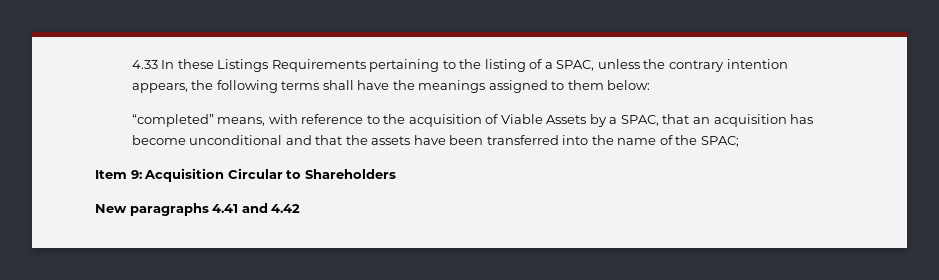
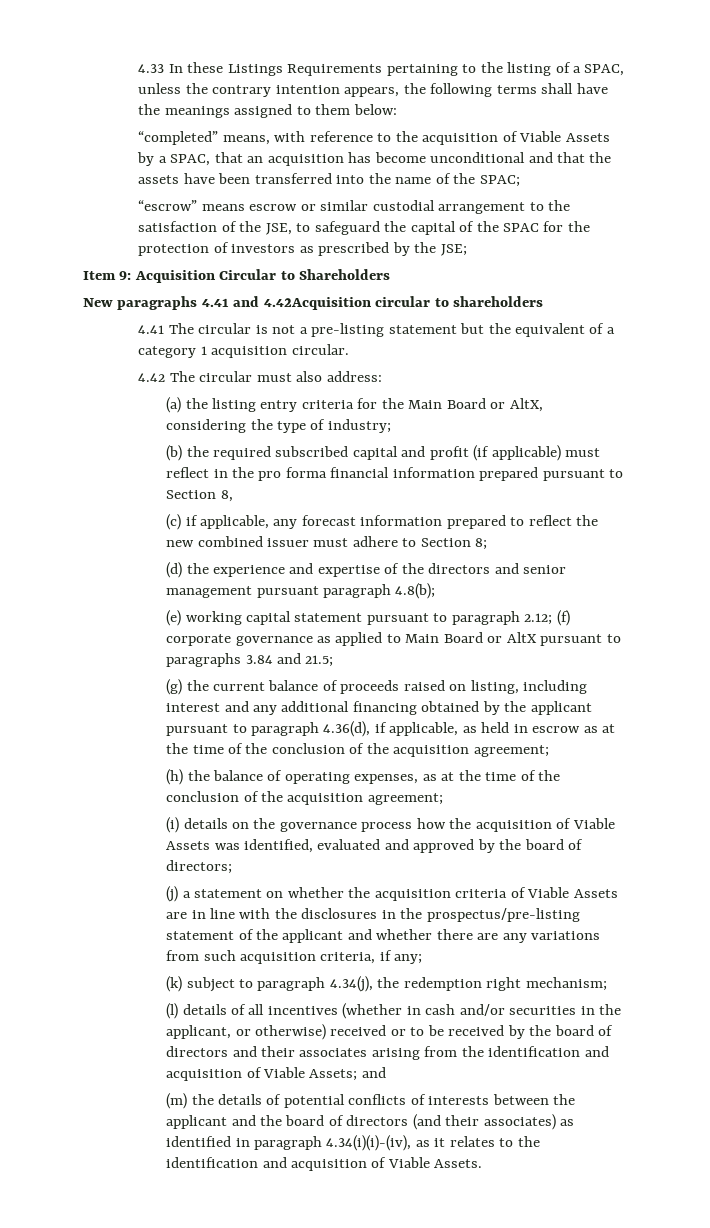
+ “escrow” means escrow or similar custodial arrangement to the satisfaction of the JSE, to safeguard the capital of the SPAC for the protection of investors as prescribed by the JSE;
- New paragraphs 4.41 and 4.42
+ New paragraphs 4.41 and 4.42Acquisition circular to shareholders
+ 4.41 The circular is not a pre-listing statement but the equivalent of a category 1 acquisition circular.
+ 4.42 The circular must also address:
+ (a) the listing entry criteria for the Main Board or AltX, considering the type of industry;
+ (b) the required subscribed capital and profit (if applicable) must reflect in the pro forma financial information prepared pursuant to Section 8,
+ (c) if applicable, any forecast information prepared to reflect the new combined issuer must adhere to Section 8;
+ (d) the experience and expertise of the directors and senior management pursuant paragraph 4.8(b);
+ (e) working capital statement pursuant to paragraph 2.12; (f) corporate governance as applied to Main Board or AltX pursuant to paragraphs 3.84 and 21.5;
+ (g) the current balance of proceeds raised on listing, including interest and any additional financing obtained by the applicant pursuant to paragraph 4.36(d), if applicable, as held in escrow as at the time of the conclusion of the acquisition agreement;
+ (h) the balance of operating expenses, as at the time of the conclusion of the acquisition agreement;
+ (i) details on the governance process how the acquisition of Viable Assets was identified, evaluated and approved by the board of directors;
+ (j) a statement on whether the acquisition criteria of Viable Assets are in line with the disclosures in the prospectus/pre-listing statement of the applicant and whether there are any variations from such acquisition criteria, if any;
+ (k) subject to paragraph 4.34(j), the redemption right mechanism;
+ (l) details of all incentives (whether in cash and/or securities in the applicant, or otherwise) received or to be received by the board of directors and their associates arising from the identification and acquisition of Viable Assets; and
+ (m) the details of potential conflicts of interests between the applicant and the board of directors (and their associates) as identified in paragraph 4.34(i)(i)-(iv), as it relates to the identification and acquisition of Viable Assets.

